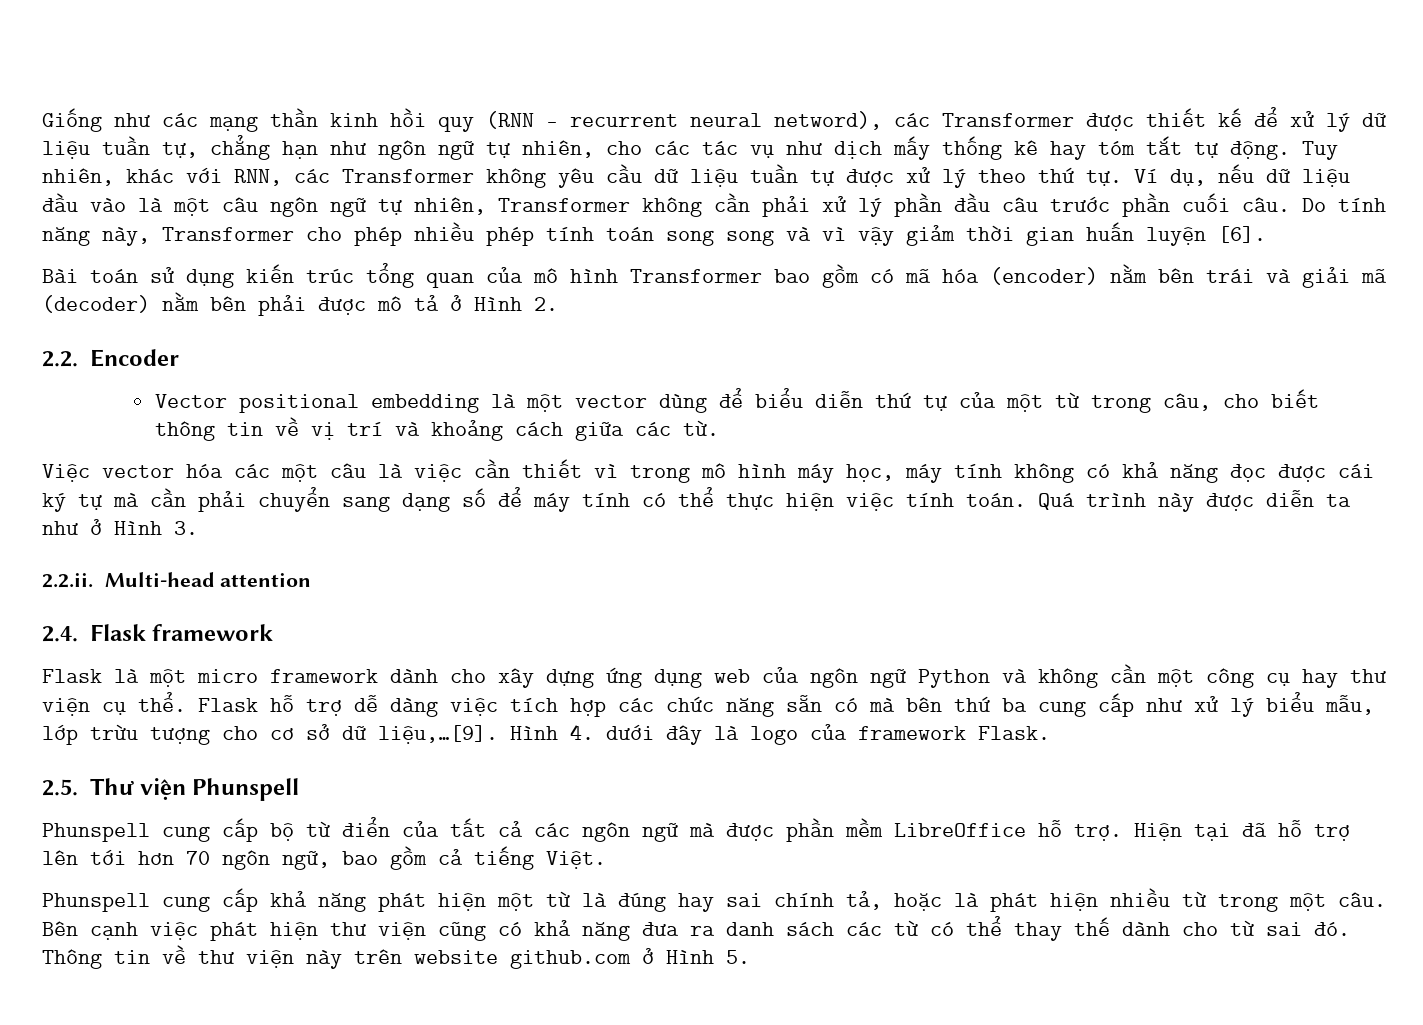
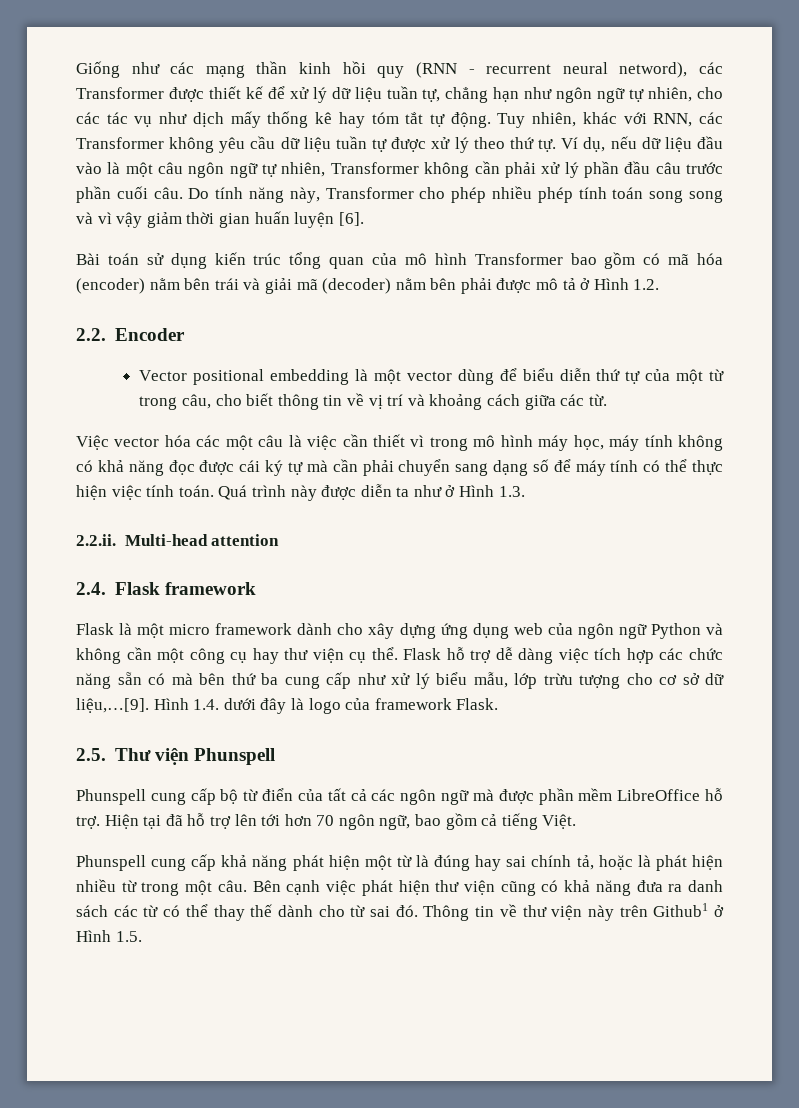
- Bài toán sử dụng kiến trúc tổng quan của mô hình Transformer bao gồm có mã hóa (encoder) nằm bên trái và giải mã (decoder) nằm bên phải được mô tả ở Hình 2.
+ Bài toán sử dụng kiến trúc tổng quan của mô hình Transformer bao gồm có mã hóa (encoder) nằm bên trái và giải mã (decoder) nằm bên phải được mô tả ở Hình 1.2.
- Quá trình này được diễn ta như ở Hình 3.
+ Quá trình này được diễn ta như ở Hình 1.3.
- Hình 4. dưới đây là logo của framework Flask.
+ Hình 1.4. dưới đây là logo của framework Flask.
- Thông tin về thư viện này trên website github.com ở Hình 5.
+ Thông tin về thư viện này trên Github1 ở Hình 1.5.

